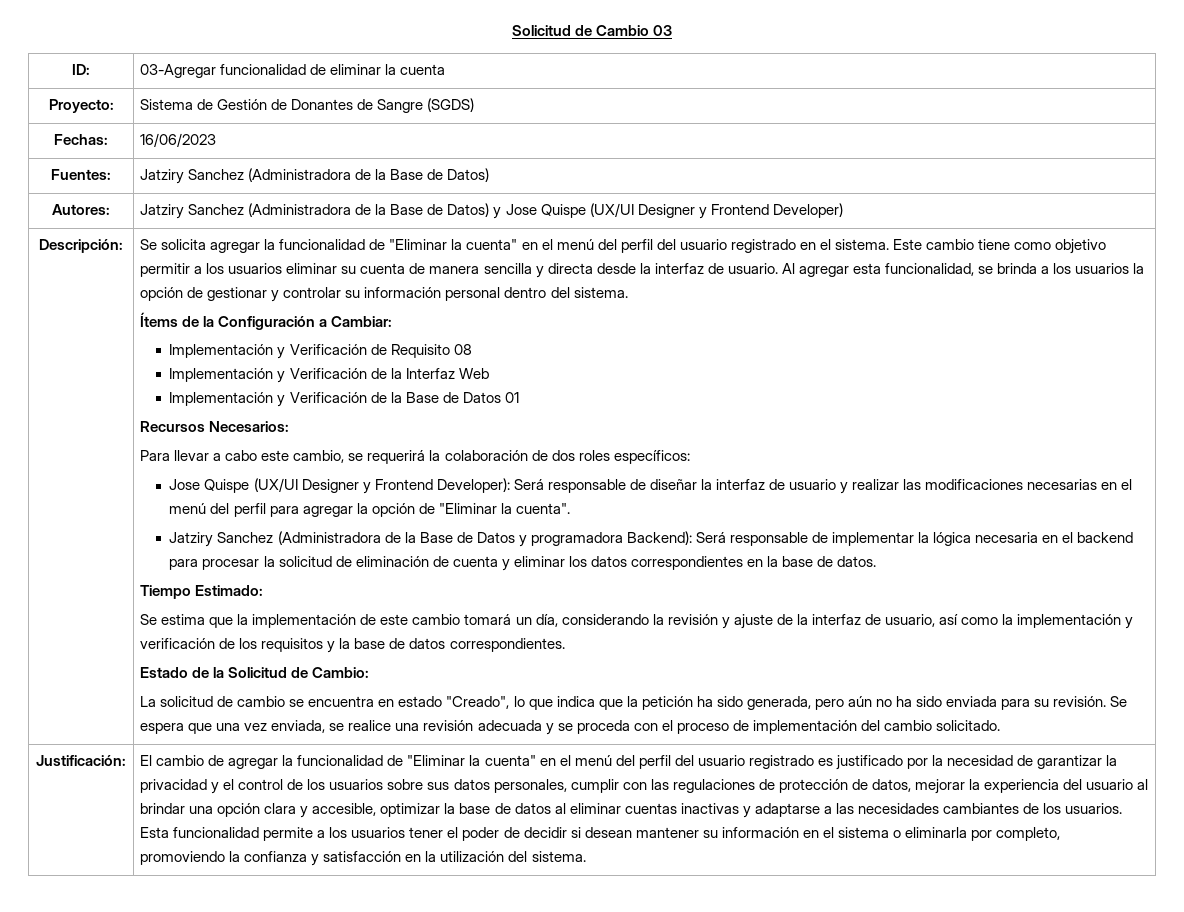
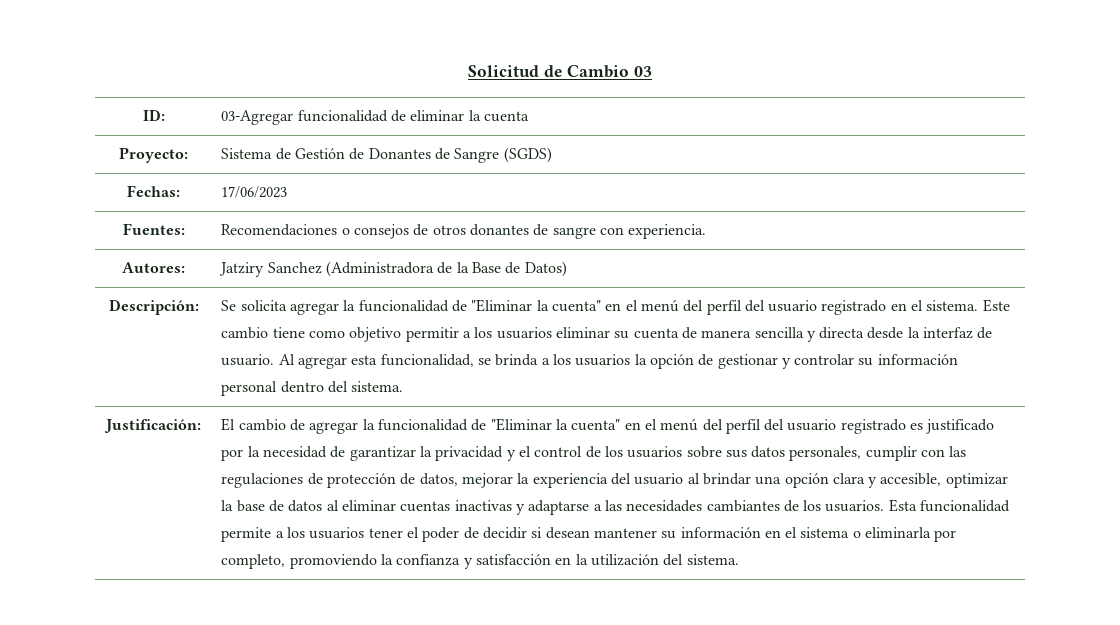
- Fechas: | 16/06/2023
+ Fechas: | 17/06/2023
- Fuentes: | Jatziry Sanchez (Administradora de la Base de Datos)
+ Fuentes: | Recomendaciones o consejos de otros donantes de sangre con experiencia.
- Autores: | Jatziry Sanchez (Administradora de la Base de Datos) y Jose Quispe (UX/UI Designer y Frontend Developer)
+ Autores: | Jatziry Sanchez (Administradora de la Base de Datos)
- Ítems de la Configuración a Cambiar:
- Implementación y Verificación de Requisito 08
- Implementación y Verificación de la Interfaz Web
- Implementación y Verificación de la Base de Datos 01
- Recursos Necesarios:
- Para llevar a cabo este cambio, se requerirá la colaboración de dos roles específicos:
- Jose Quispe (UX/UI Designer y Frontend Developer): Será responsable de diseñar la interfaz de usuario y realizar las modificaciones necesarias en el menú del perfil para agregar la opción de "Eliminar la cuenta".
- Jatziry Sanchez (Administradora de la Base de Datos y programadora Backend): Será responsable de implementar la lógica necesaria en el backend para procesar la solicitud de eliminación de cuenta y eliminar los datos correspondientes en la base de datos.
- Tiempo Estimado:
- Se estima que la implementación de este cambio tomará un día, considerando la revisión y ajuste de la interfaz de usuario, así como la implementación y verificación de los requisitos y la base de datos correspondientes.
- Estado de la Solicitud de Cambio:
- La solicitud de cambio se encuentra en estado "Creado", lo que indica que la petición ha sido generada, pero aún no ha sido enviada para su revisión. Se espera que una vez enviada, se realice una revisión adecuada y se proceda con el proceso de implementación del cambio solicitado.

